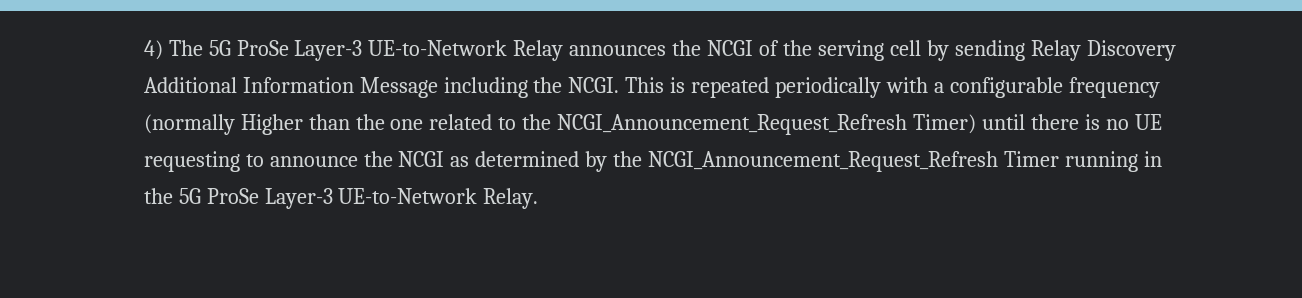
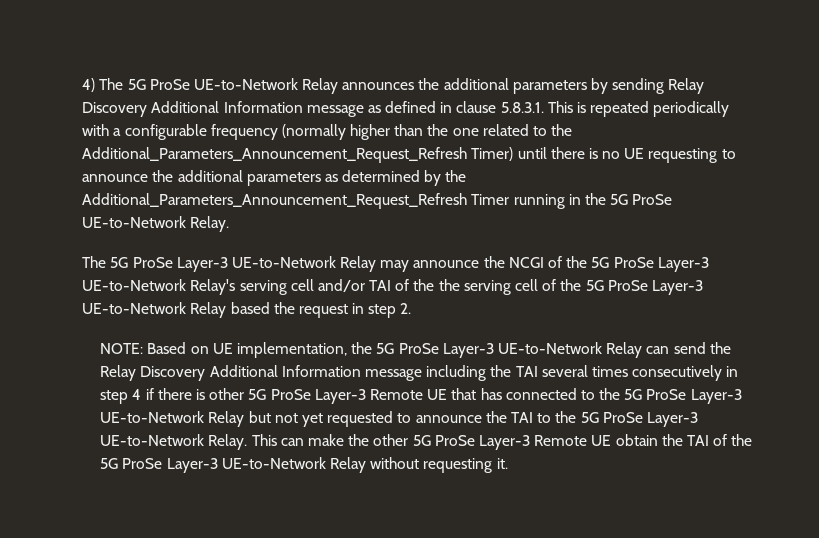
- 4) The 5G ProSe Layer-3 UE-to-Network Relay announces the NCGI of the serving cell by sending Relay Discovery Additional Information Message including the NCGI. This is repeated periodically with a configurable frequency (normally Higher than the one related to the NCGI_Announcement_Request_Refresh Timer) until there is no UE requesting to announce the NCGI as determined by the NCGI_Announcement_Request_Refresh Timer running in the 5G ProSe Layer-3 UE-to-Network Relay.
+ 4) The 5G ProSe UE-to-Network Relay announces the additional parameters by sending Relay Discovery Additional Information message as defined in clause 5.8.3.1. This is repeated periodically with a configurable frequency (normally higher than the one related to the Additional_Parameters_Announcement_Request_Refresh Timer) until there is no UE requesting to announce the additional parameters as determined by the Additional_Parameters_Announcement_Request_Refresh Timer running in the 5G ProSe UE-to-Network Relay.
+ The 5G ProSe Layer-3 UE-to-Network Relay may announce the NCGI of the 5G ProSe Layer-3 UE-to-Network Relay's serving cell and/or TAI of the the serving cell of the 5G ProSe Layer-3 UE-to-Network Relay based the request in step 2.
+ NOTE: Based on UE implementation, the 5G ProSe Layer-3 UE-to-Network Relay can send the Relay Discovery Additional Information message including the TAI several times consecutively in step 4 if there is other 5G ProSe Layer-3 Remote UE that has connected to the 5G ProSe Layer-3 UE-to-Network Relay but not yet requested to announce the TAI to the 5G ProSe Layer-3 UE-to-Network Relay. This can make the other 5G ProSe Layer-3 Remote UE obtain the TAI of the 5G ProSe Layer-3 UE-to-Network Relay without requesting it.

